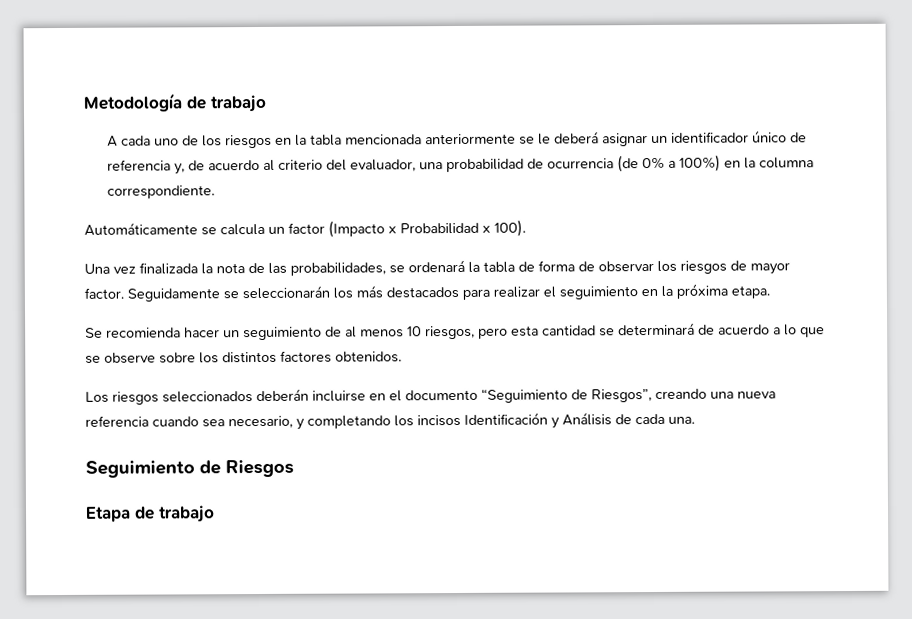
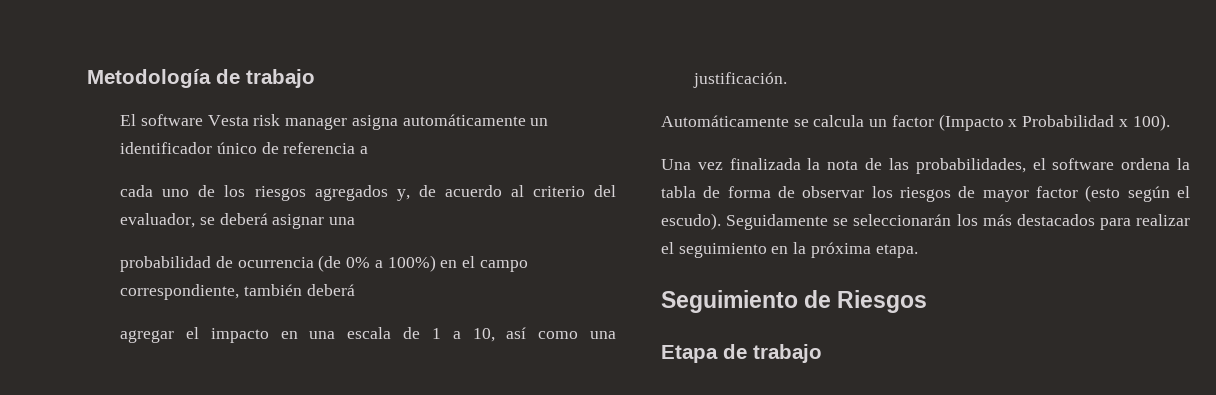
- A cada uno de los riesgos en la tabla mencionada anteriormente se le deberá asignar un identificador único de referencia y, de acuerdo al criterio del evaluador, una probabilidad de ocurrencia (de 0% a 100%) en la columna correspondiente.
+ El software Vesta risk manager asigna automáticamente un identificador único de referencia a
+ cada uno de los riesgos agregados y, de acuerdo al criterio del evaluador, se deberá asignar una
+ probabilidad de ocurrencia (de 0% a 100%) en el campo correspondiente, también deberá
+ agregar el impacto en una escala de 1 a 10, así como una justificación.
- Una vez finalizada la nota de las probabilidades, se ordenará la tabla de forma de observar los riesgos de mayor factor.
+ Una vez finalizada la nota de las probabilidades, el software ordena la tabla de forma de observar los riesgos de mayor factor (esto según el escudo).
- Se recomienda hacer un seguimiento de al menos 10 riesgos, pero esta cantidad se determinará de acuerdo a lo que se observe sobre los distintos factores obtenidos.
- Los riesgos seleccionados deberán incluirse en el documento “Seguimiento de Riesgos”, creando una nueva referencia cuando sea necesario, y completando los incisos Identificación y Análisis de cada una.

